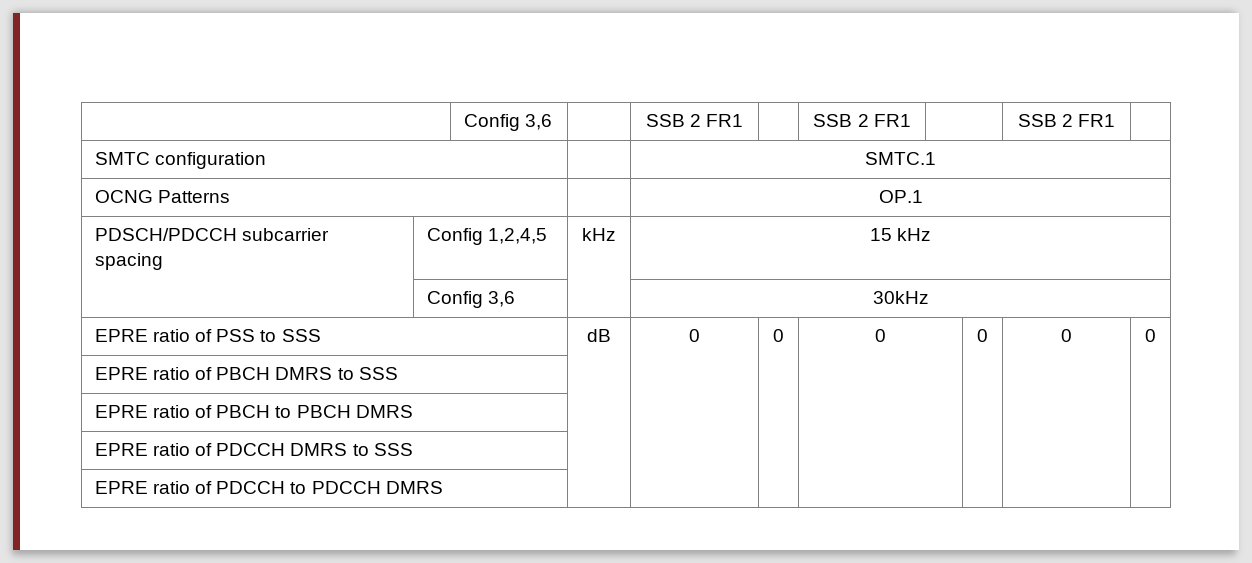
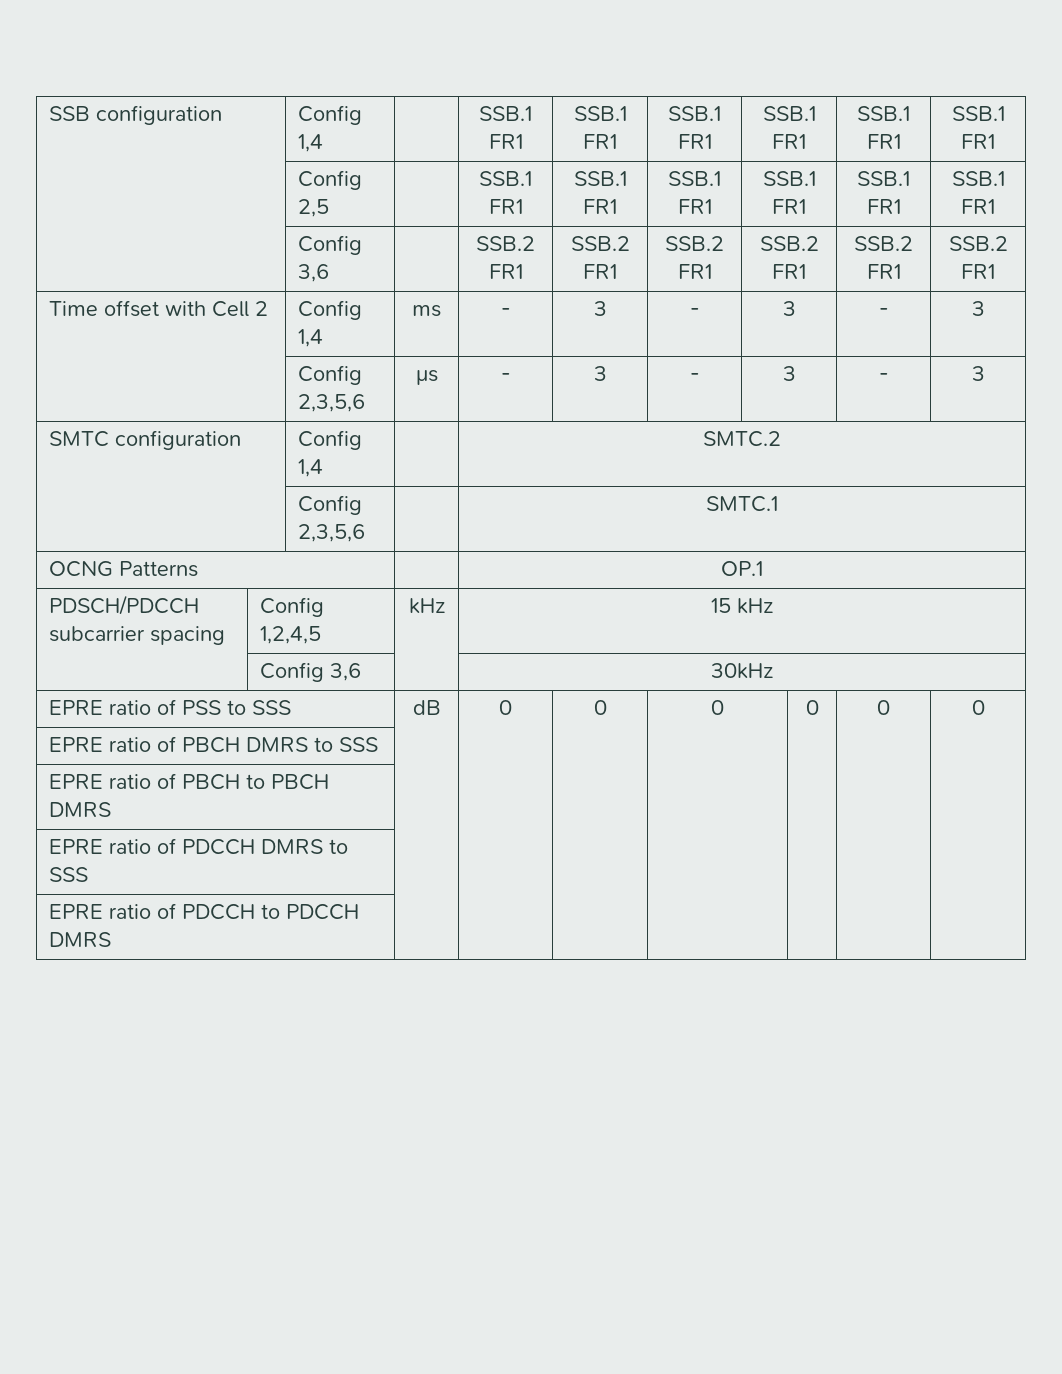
- | Config 3,6 | | SSB 2 FR1 | | SSB 2 FR1 | | SSB 2 FR1 |
- SMTC configuration | | SMTC.1
+ SSB configuration | Config 1,4 | | SSB.1 FR1 | SSB.1 FR1 | SSB.1 FR1 | SSB.1 FR1 | SSB.1 FR1 | SSB.1 FR1
+ | Config 2,5 | | SSB.1 FR1 | SSB.1 FR1 | SSB.1 FR1 | SSB.1 FR1 | SSB.1 FR1 | SSB.1 FR1
+ | Config 3,6 | | SSB.2 FR1 | SSB.2 FR1 | SSB.2 FR1 | SSB.2 FR1 | SSB.2 FR1 | SSB.2 FR1
+ Time offset with Cell 2 | Config 1,4 | ms | - | 3 | - | 3 | - | 3
+ | Config 2,3,5,6 | μs | - | 3 | - | 3 | - | 3
+ SMTC configuration | Config 1,4 | | SMTC.2
+ | Config 2,3,5,6 | | SMTC.1

